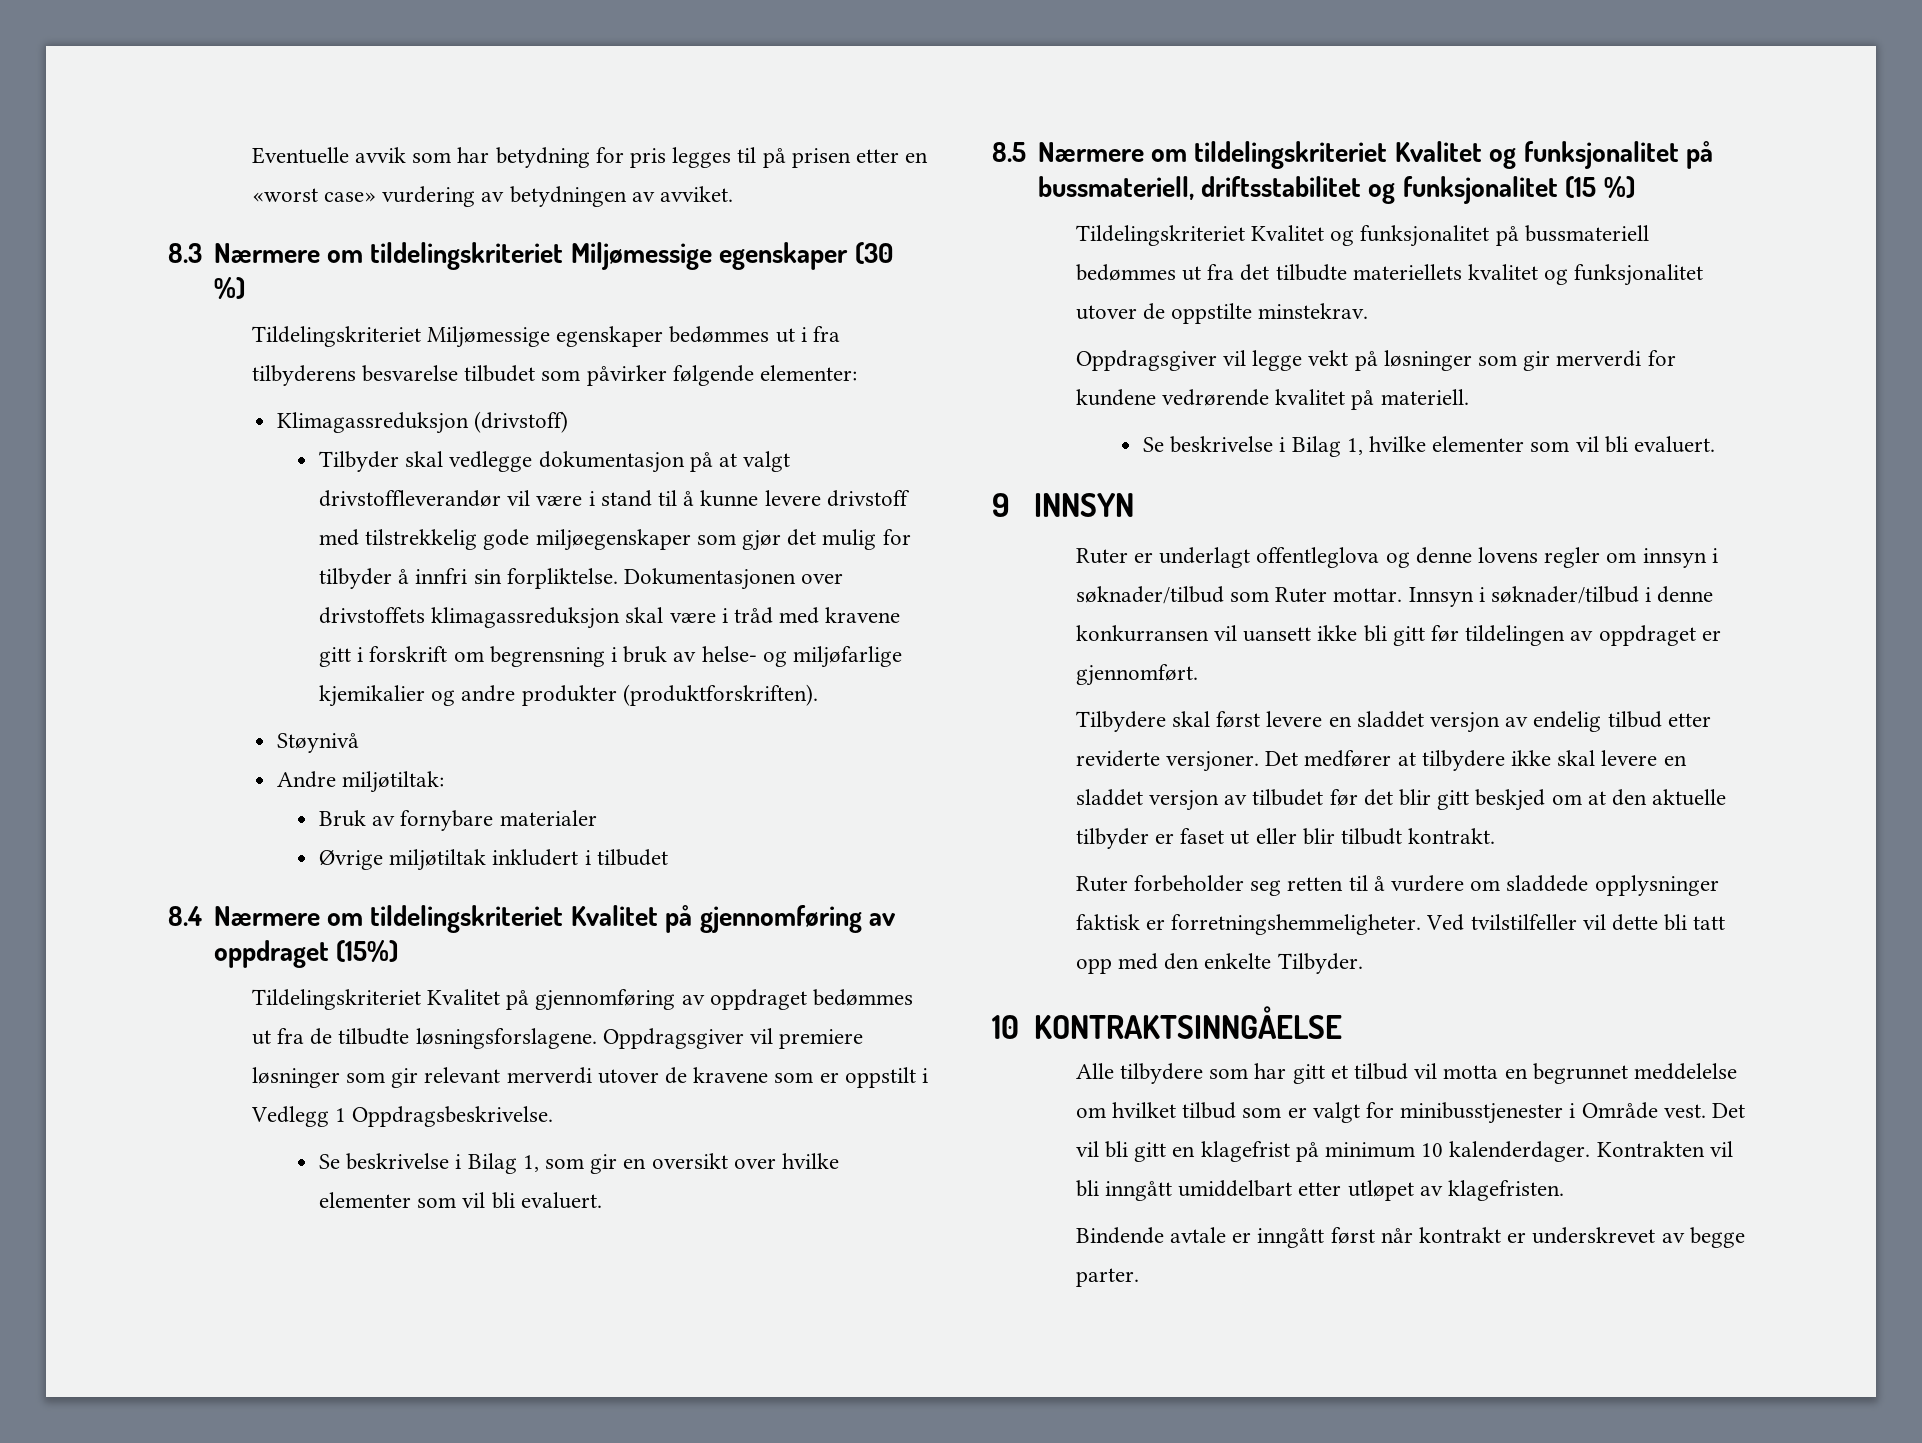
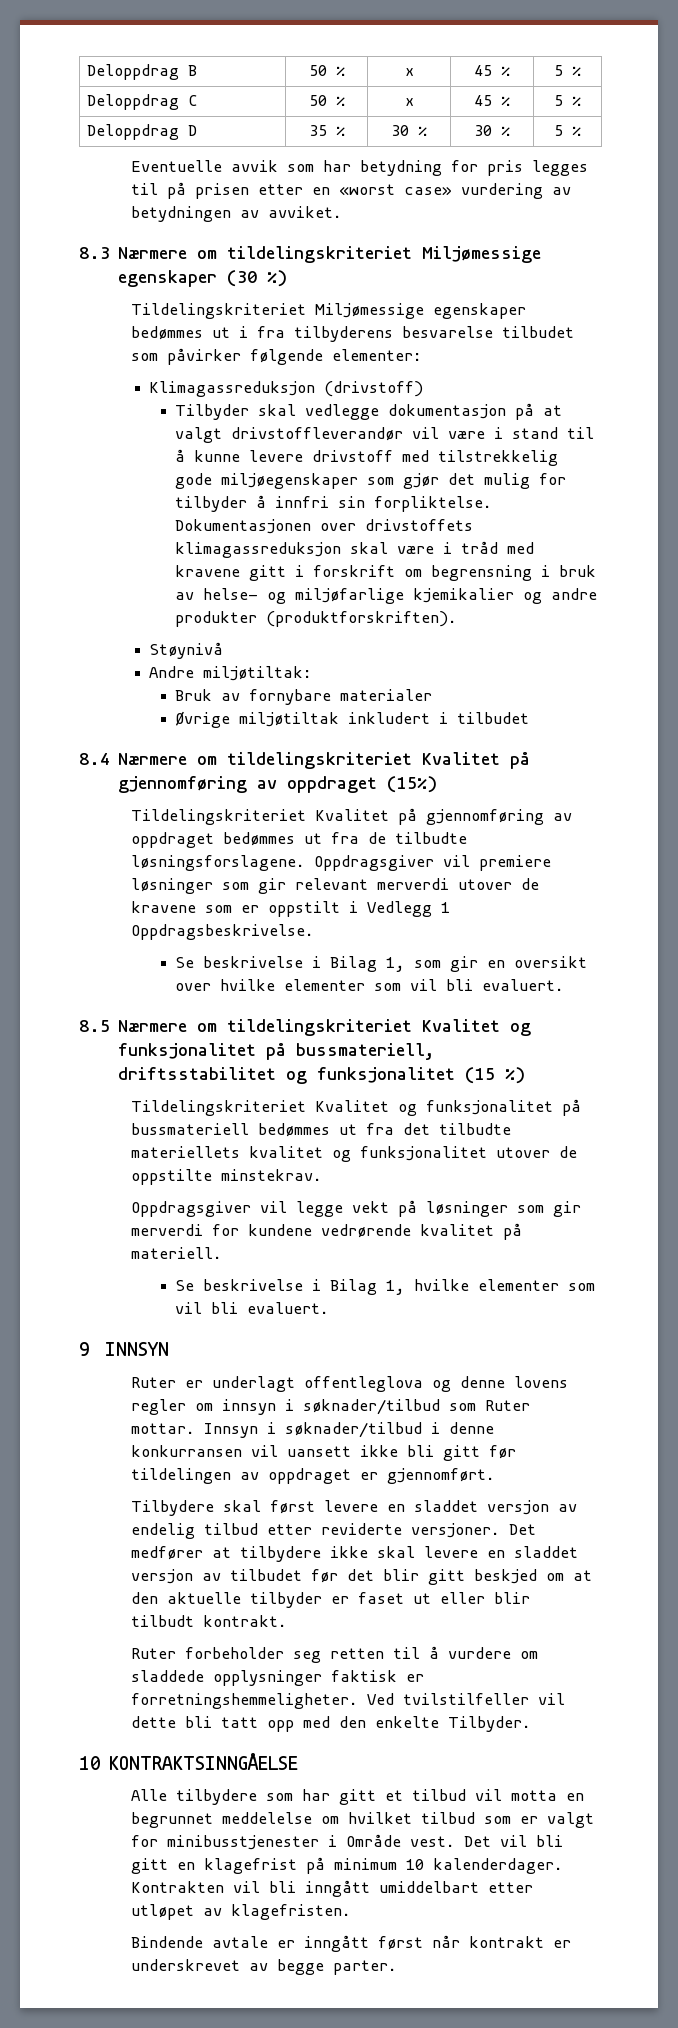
+ Deloppdrag B | 50 % | x | 45 % | 5 %
+ Deloppdrag C | 50 % | x | 45 % | 5 %
+ Deloppdrag D | 35 % | 30 % | 30 % | 5 %

